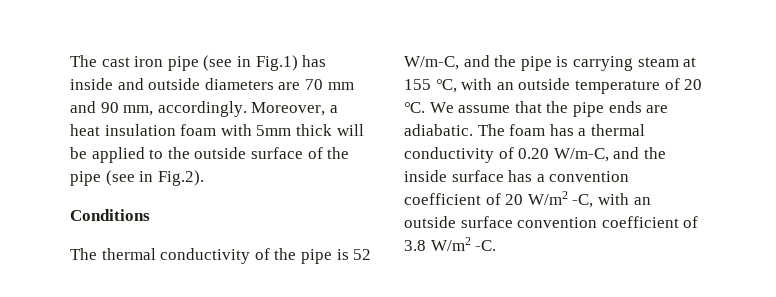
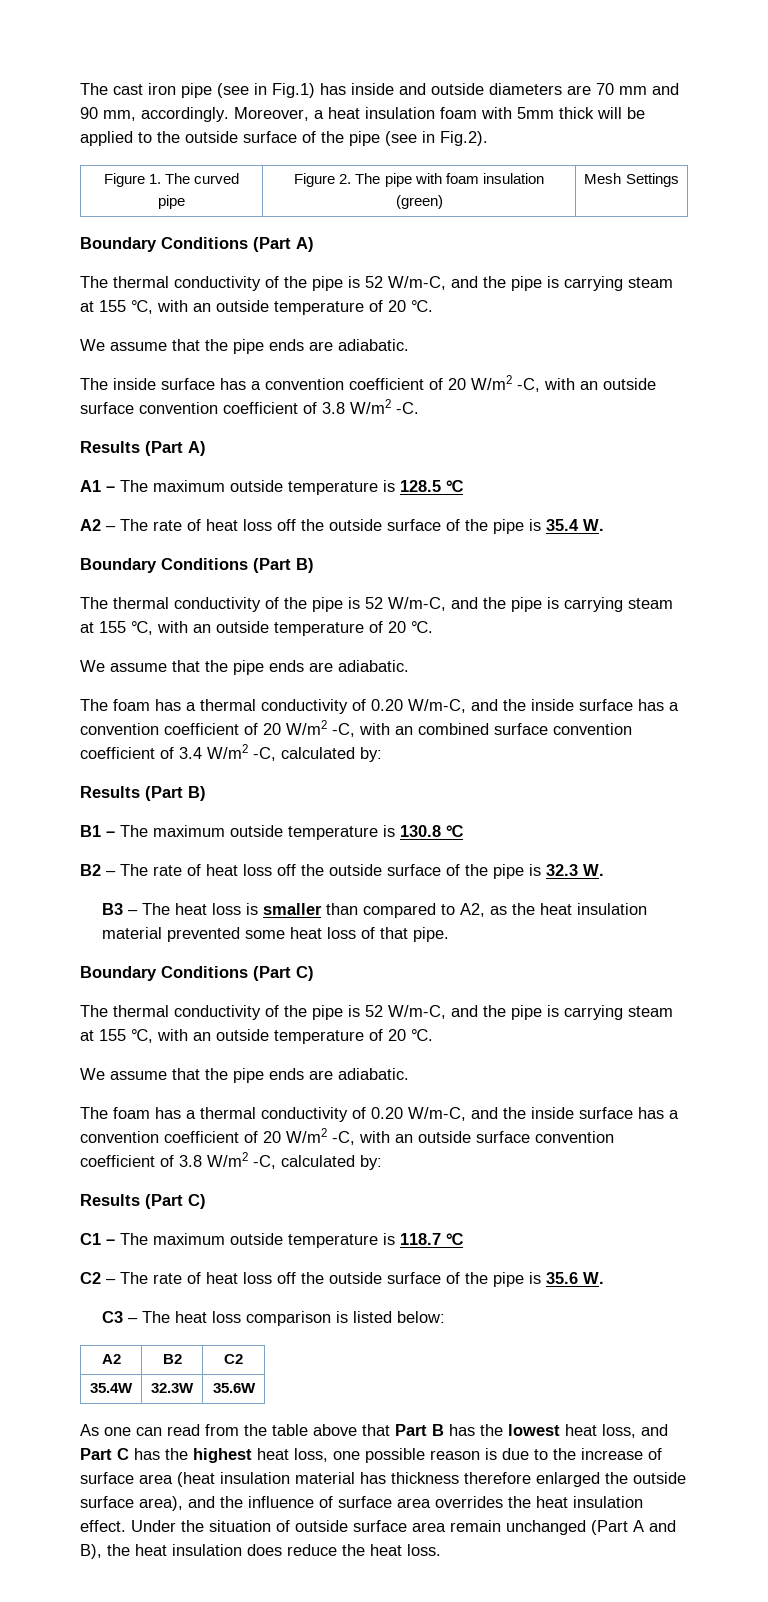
- Conditions
- The thermal conductivity of the pipe is 52 W/m-C, and the pipe is carrying steam at 155 ℃, with an outside temperature of 20 ℃. We assume that the pipe ends are adiabatic. The foam has a thermal conductivity of 0.20 W/m-C, and the inside surface has a convention coefficient of 20 W/m2 -C, with an outside surface convention coefficient of 3.8 W/m2 -C.
+ Figure 1. The curved pipe | Figure 2. The pipe with foam insulation (green) | Mesh Settings
+ Boundary Conditions (Part A)
+ The thermal conductivity of the pipe is 52 W/m-C, and the pipe is carrying steam at 155 ℃, with an outside temperature of 20 ℃.
+ We assume that the pipe ends are adiabatic.
+ The inside surface has a convention coefficient of 20 W/m2 -C, with an outside surface convention coefficient of 3.8 W/m2 -C.
+ Results (Part A)
+ A1 – The maximum outside temperature is 128.5 ℃
+ A2 – The rate of heat loss off the outside surface of the pipe is 35.4 W.
+ Boundary Conditions (Part B)
+ The thermal conductivity of the pipe is 52 W/m-C, and the pipe is carrying steam at 155 ℃, with an outside temperature of 20 ℃.
+ We assume that the pipe ends are adiabatic.
+ The foam has a thermal conductivity of 0.20 W/m-C, and the inside surface has a convention coefficient of 20 W/m2 -C, with an combined surface convention coefficient of 3.4 W/m2 -C, calculated by:
+ Results (Part B)
+ B1 – The maximum outside temperature is 130.8 ℃
+ B2 – The rate of heat loss off the outside surface of the pipe is 32.3 W.
+ B3 – The heat loss is smaller than compared to A2, as the heat insulation material prevented some heat loss of that pipe.
+ Boundary Conditions (Part C)
+ The thermal conductivity of the pipe is 52 W/m-C, and the pipe is carrying steam at 155 ℃, with an outside temperature of 20 ℃.
+ We assume that the pipe ends are adiabatic.
+ The foam has a thermal conductivity of 0.20 W/m-C, and the inside surface has a convention coefficient of 20 W/m2 -C, with an outside surface convention coefficient of 3.8 W/m2 -C, calculated by:
+ Results (Part C)
+ C1 – The maximum outside temperature is 118.7 ℃
+ C2 – The rate of heat loss off the outside surface of the pipe is 35.6 W.
+ C3 – The heat loss comparison is listed below:
+ A2 | B2 | C2
+ 35.4W | 32.3W | 35.6W
+ As one can read from the table above that Part B has the lowest heat loss, and Part C has the highest heat loss, one possible reason is due to the increase of surface area (heat insulation material has thickness therefore enlarged the outside surface area), and the influence of surface area overrides the heat insulation effect. Under the situation of outside surface area remain unchanged (Part A and B), the heat insulation does reduce the heat loss.

